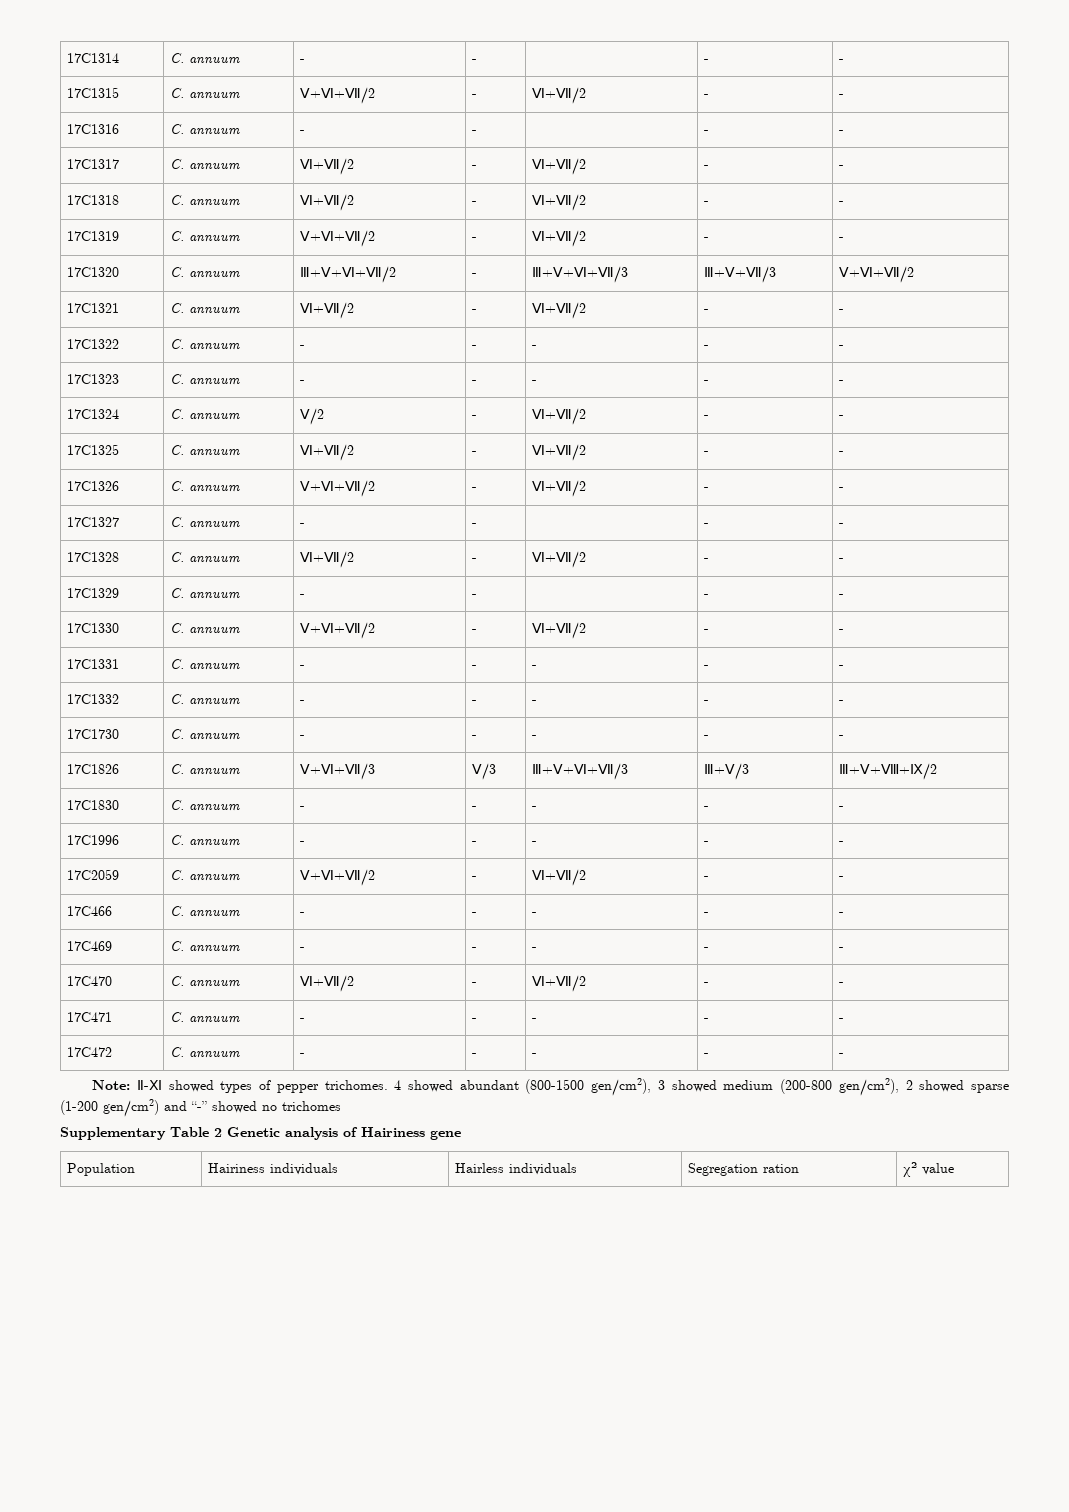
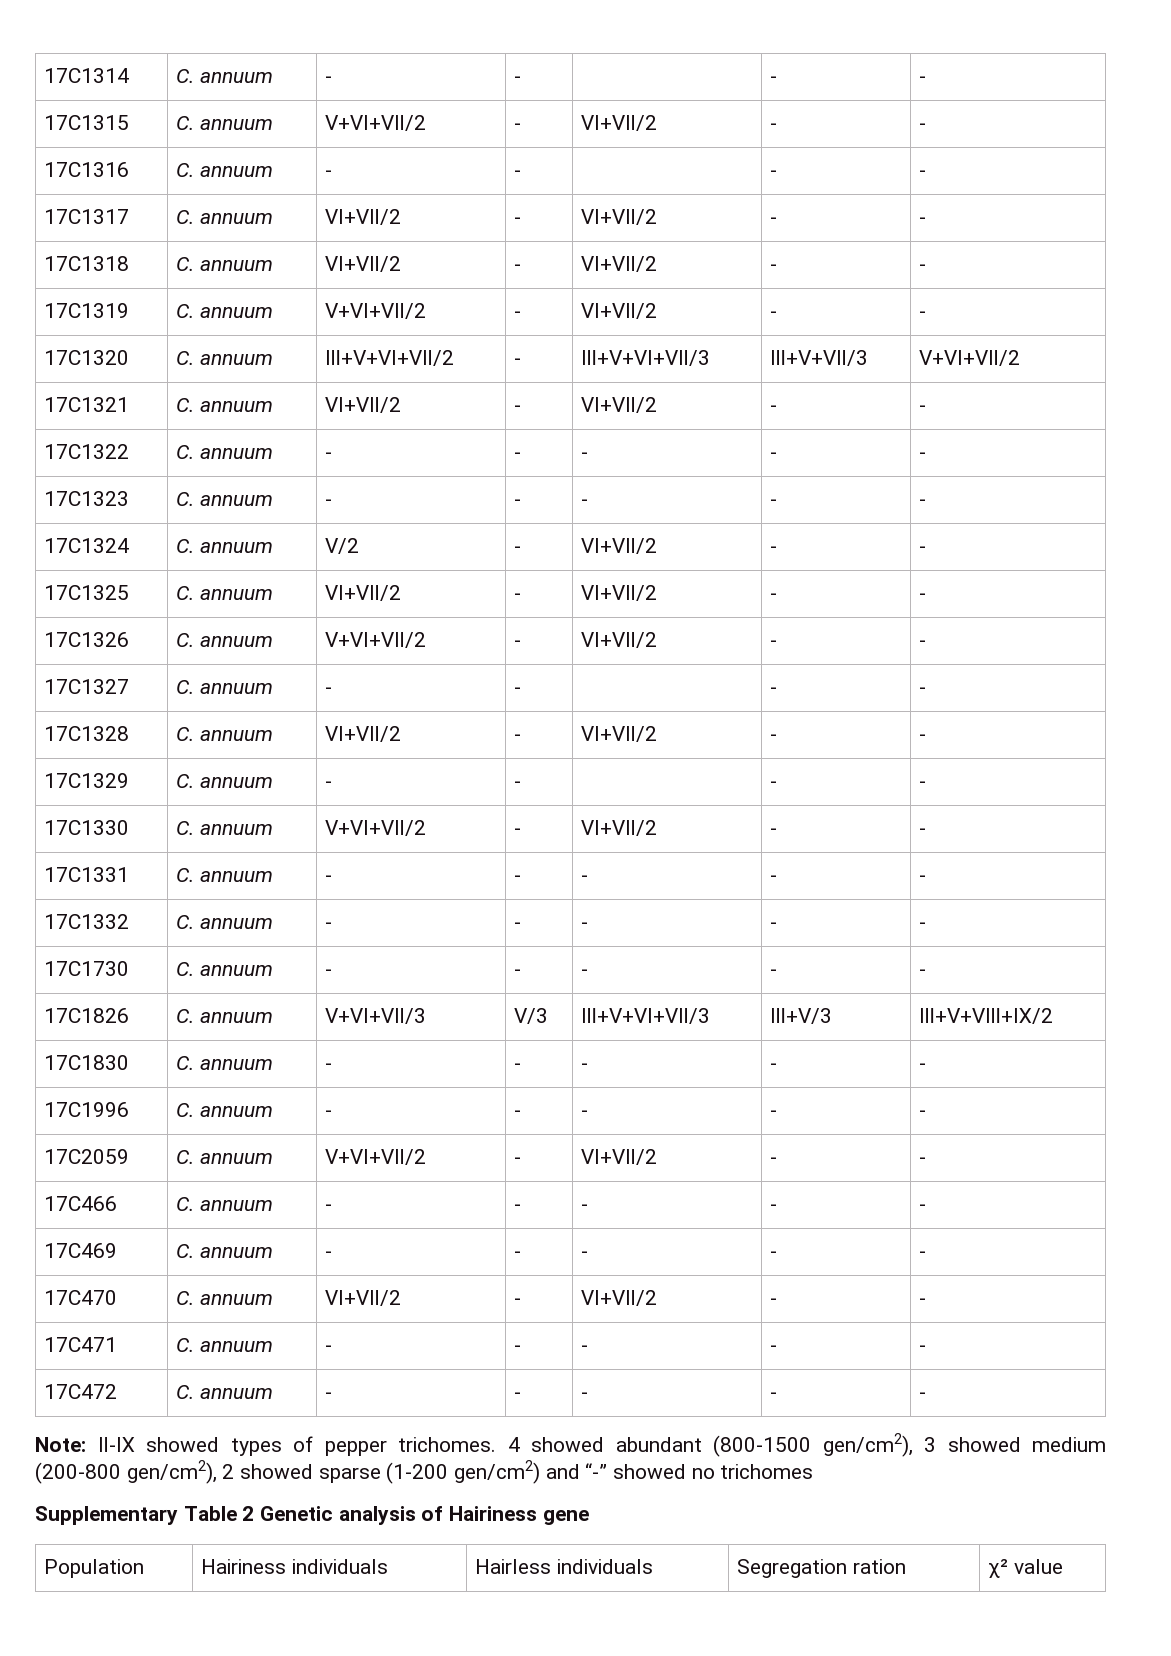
- Note: Ⅱ-Ⅺ showed types of pepper trichomes.
+ Note: Ⅱ-Ⅸ showed types of pepper trichomes.

